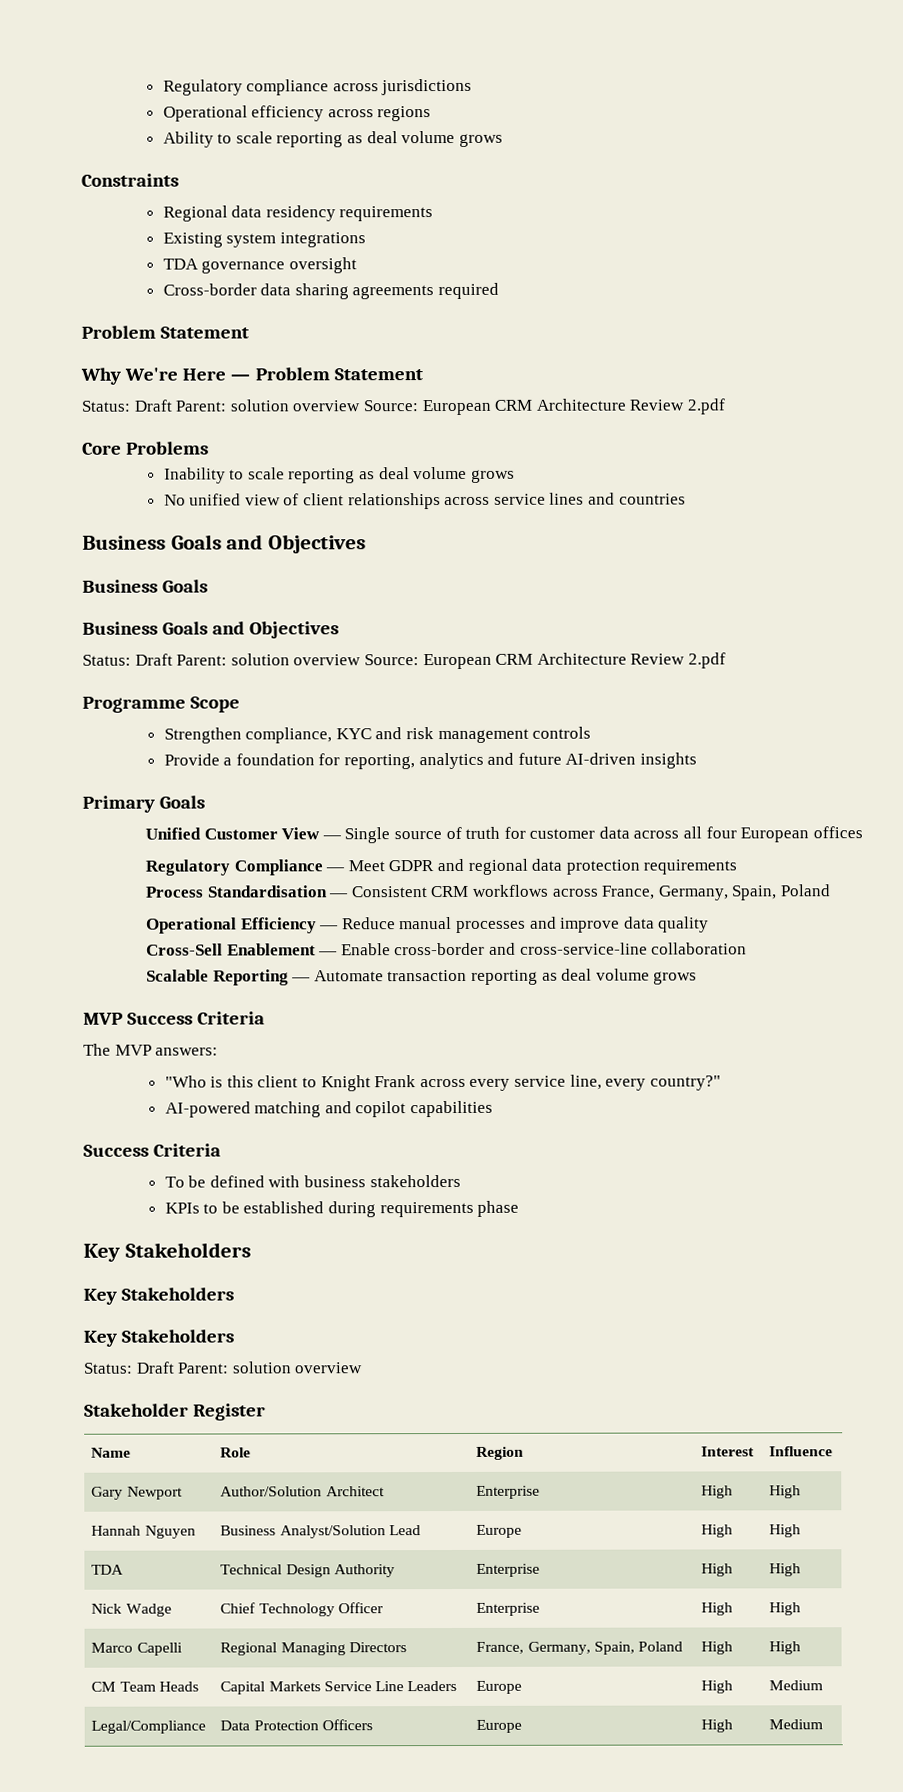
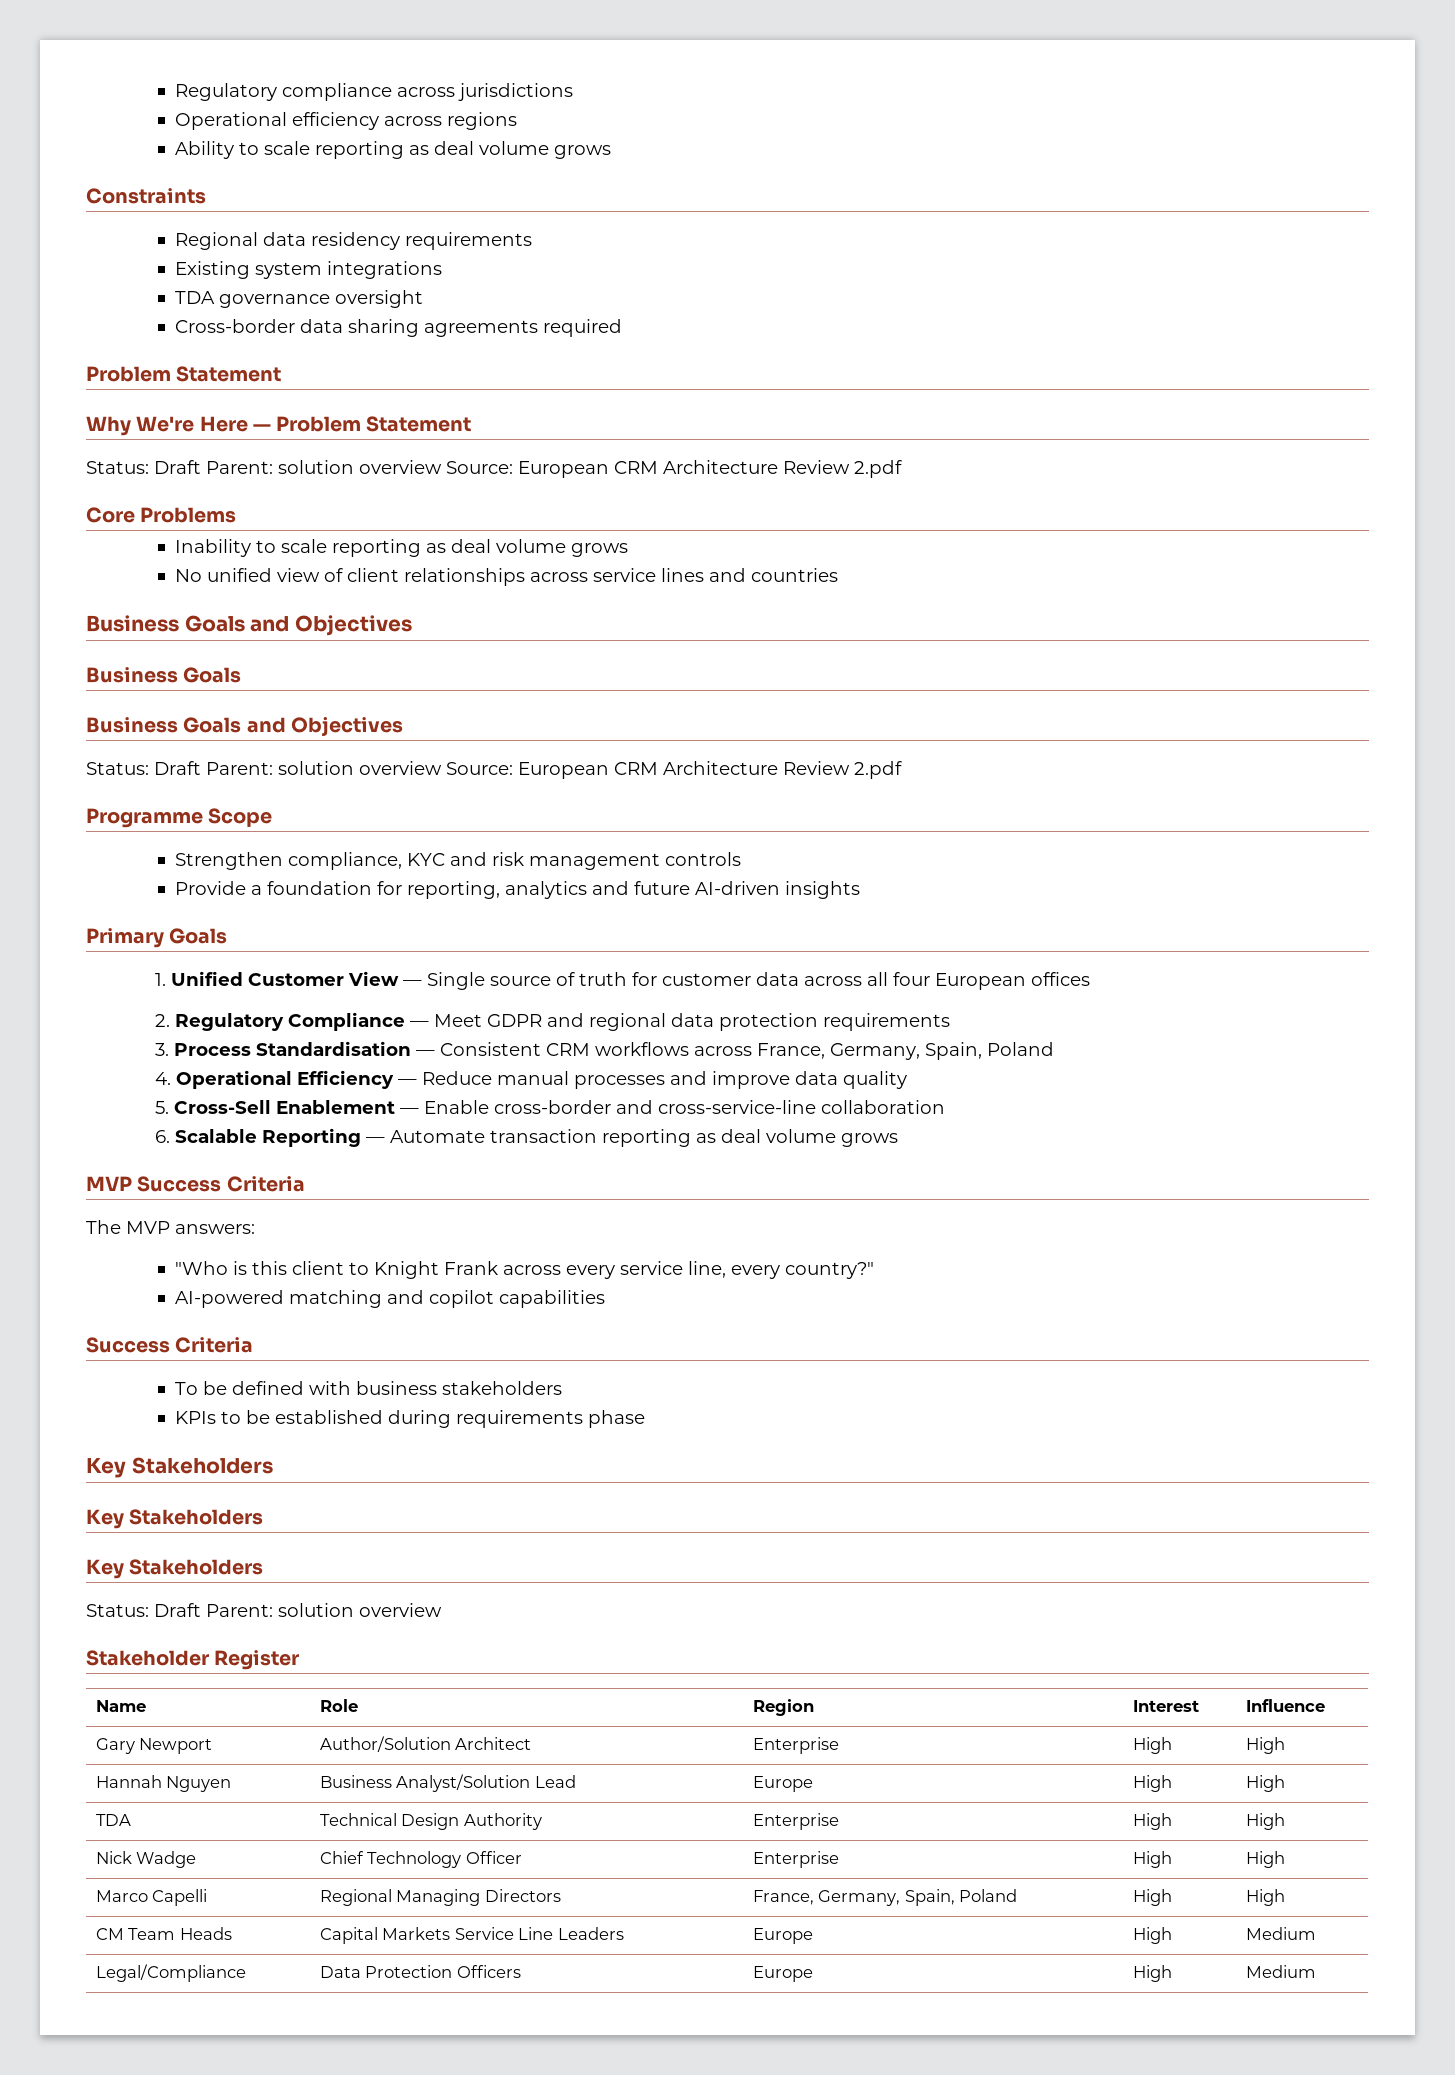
- Unified Customer View — Single source of truth for customer data across all four European offices
+ 1. Unified Customer View — Single source of truth for customer data across all four European offices
- Regulatory Compliance — Meet GDPR and regional data protection requirements
+ 2. Regulatory Compliance — Meet GDPR and regional data protection requirements
- Process Standardisation — Consistent CRM workflows across France, Germany, Spain, Poland
+ 3. Process Standardisation — Consistent CRM workflows across France, Germany, Spain, Poland
- Operational Efficiency — Reduce manual processes and improve data quality
+ 4. Operational Efficiency — Reduce manual processes and improve data quality
- Cross-Sell Enablement — Enable cross-border and cross-service-line collaboration
+ 5. Cross-Sell Enablement — Enable cross-border and cross-service-line collaboration
- Scalable Reporting — Automate transaction reporting as deal volume grows
+ 6. Scalable Reporting — Automate transaction reporting as deal volume grows

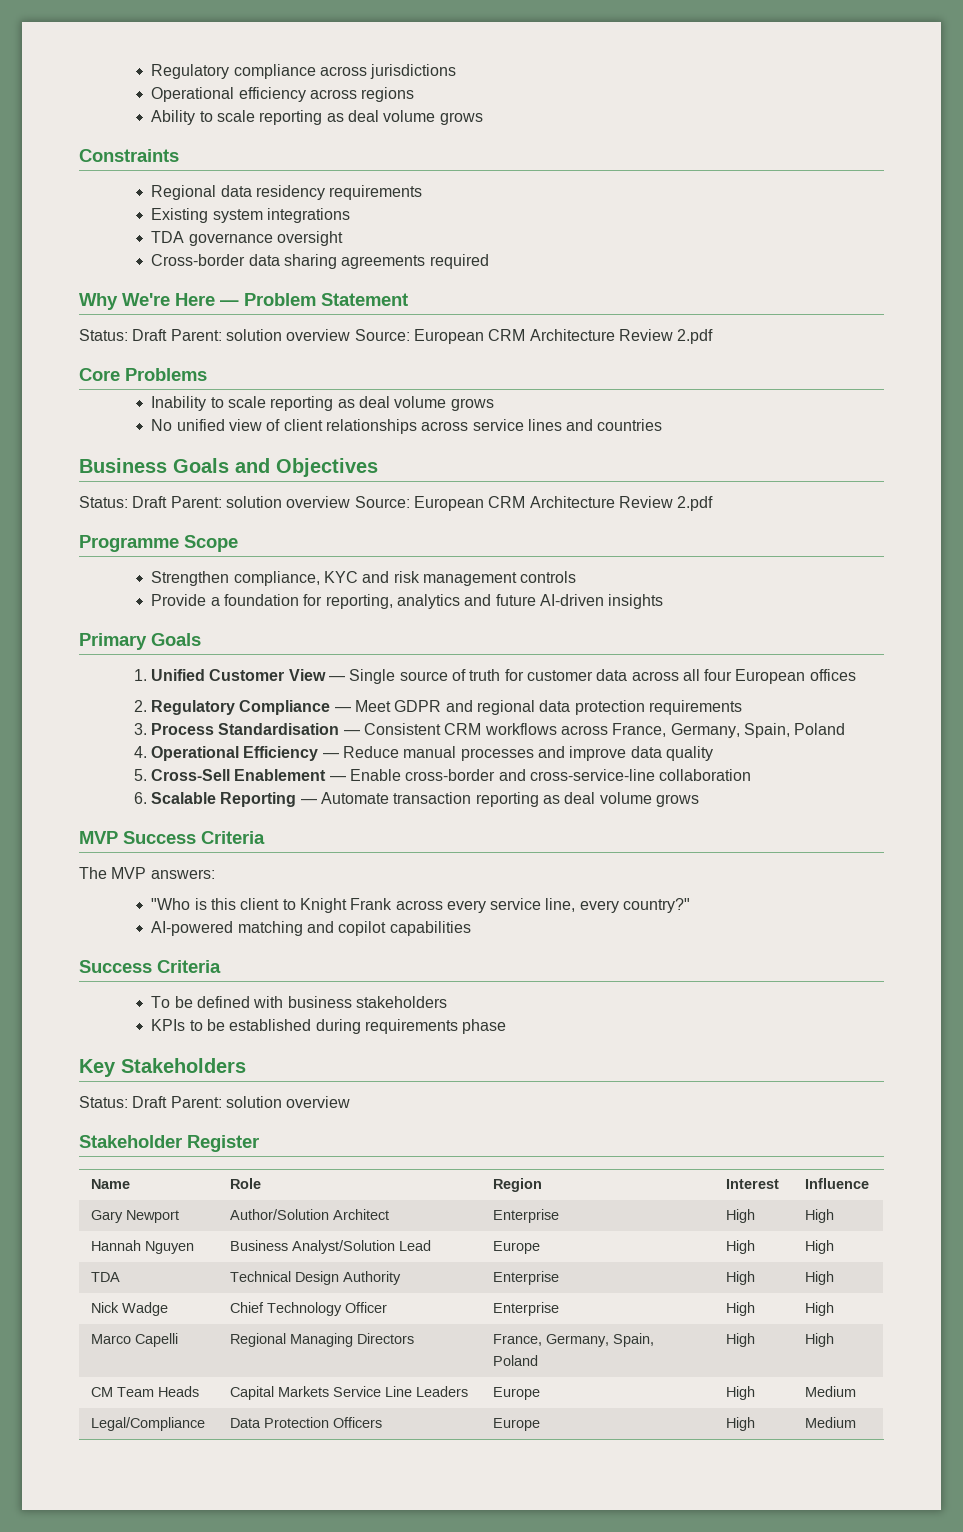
  Cross-border data sharing agreements required
- Problem Statement
  No unified view of client relationships across service lines and countries
- Business Goals and Objectives
- Business Goals
  KPIs to be established during requirements phase
- Key Stakeholders
- Key Stakeholders

